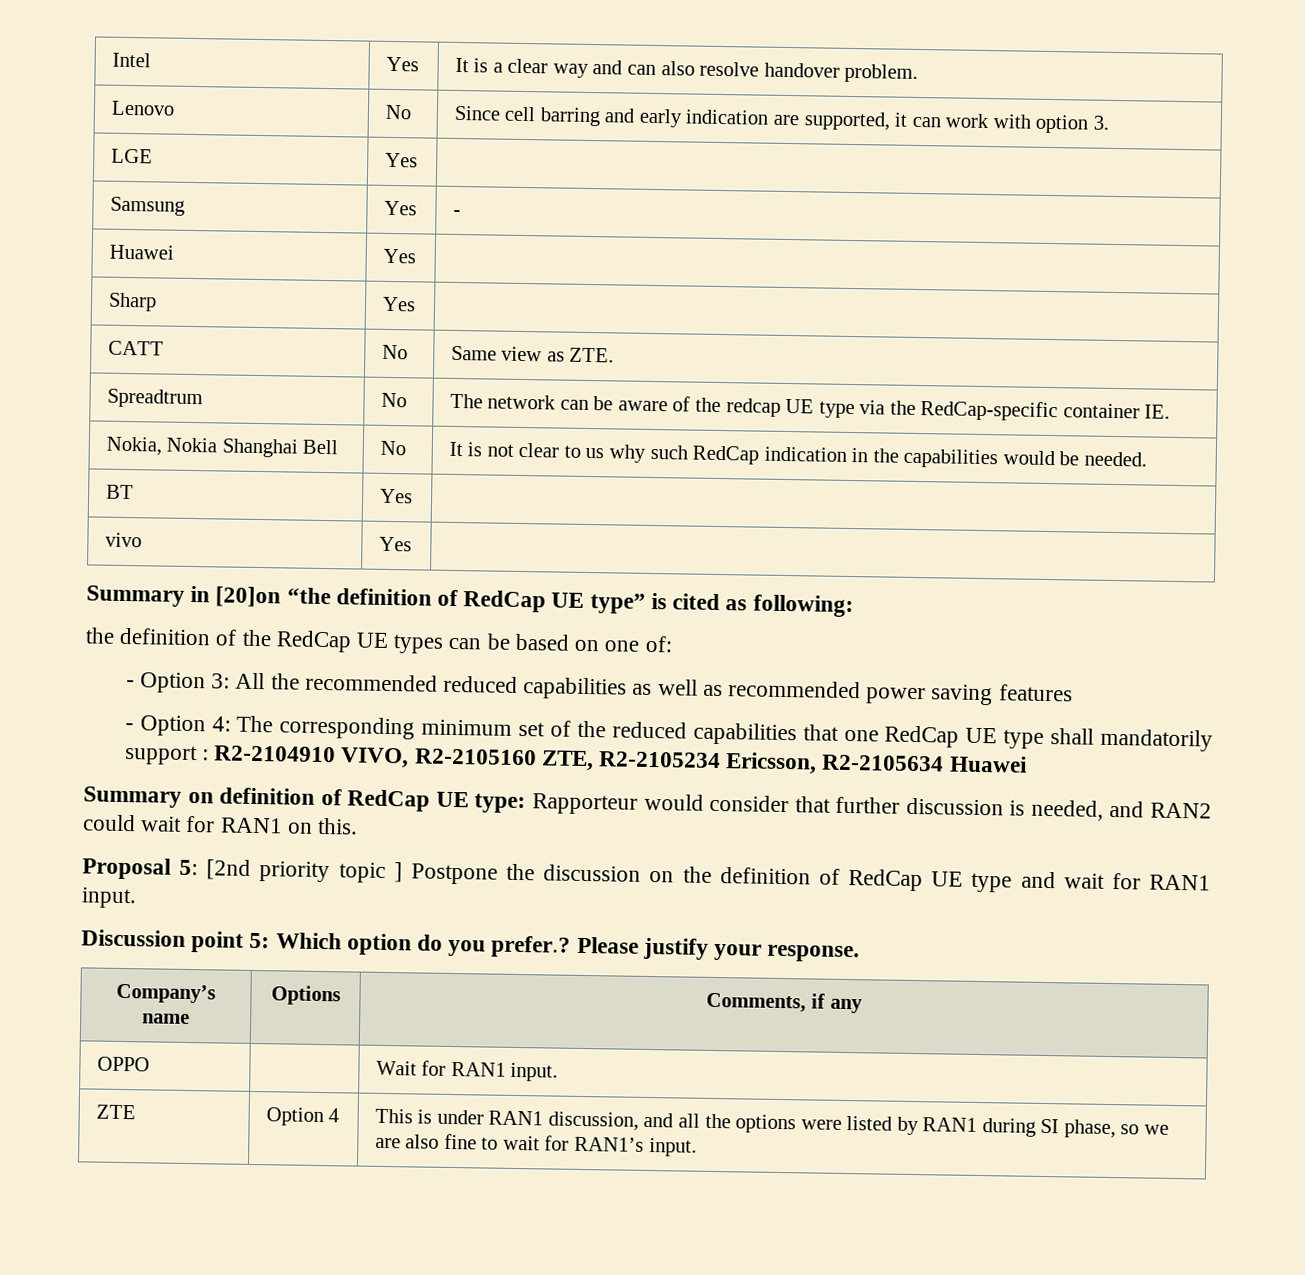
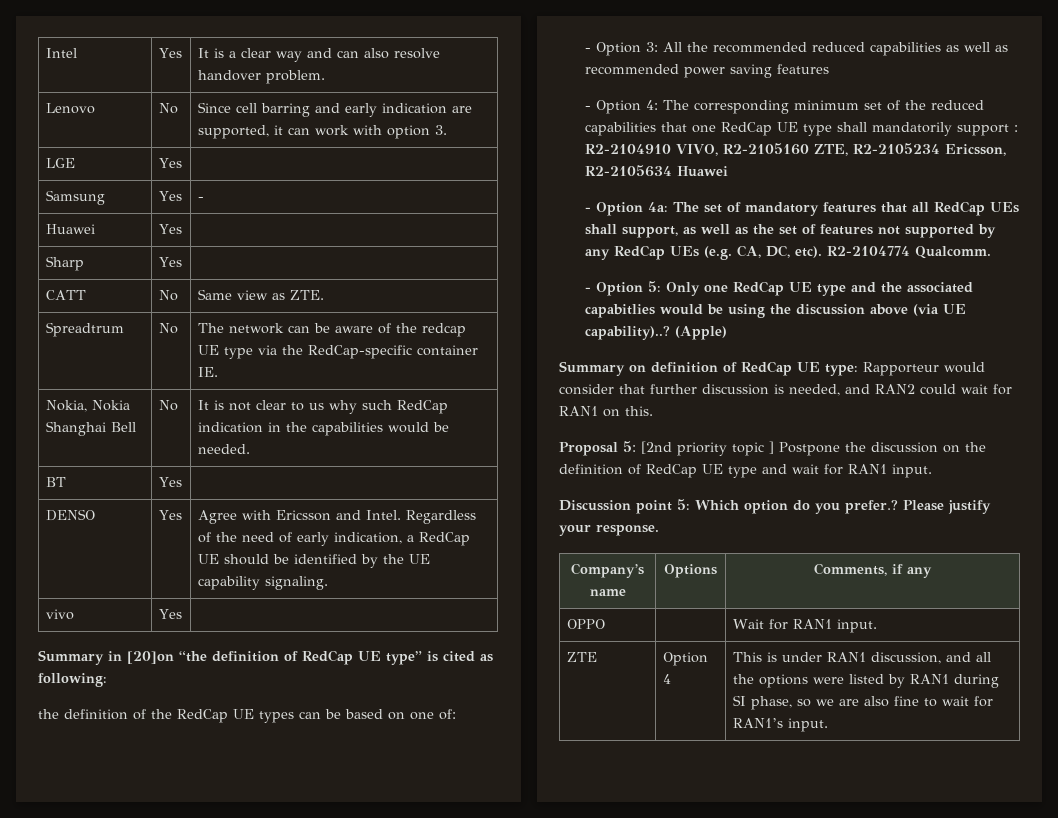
+ DENSO | Yes | Agree with Ericsson and Intel. Regardless of the need of early indication, a RedCap UE should be identified by the UE capability signaling.
+ - Option 4a: The set of mandatory features that all RedCap UEs shall support, as well as the set of features not supported by any RedCap UEs (e.g. CA, DC, etc). R2-2104774 Qualcomm.
+ - Option 5: Only one RedCap UE type and the associated capabitlies would be using the discussion above (via UE capability)..? (Apple)

